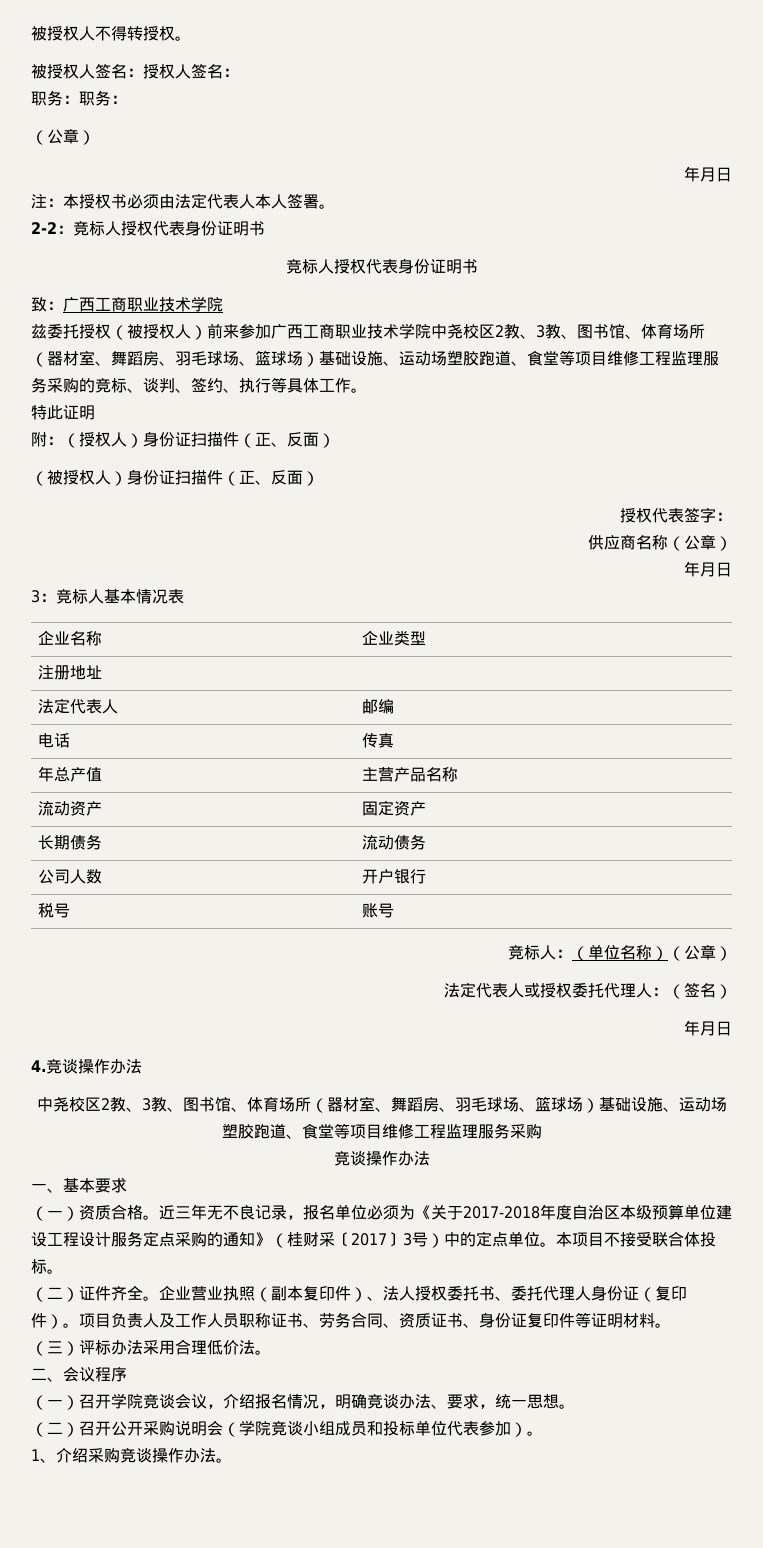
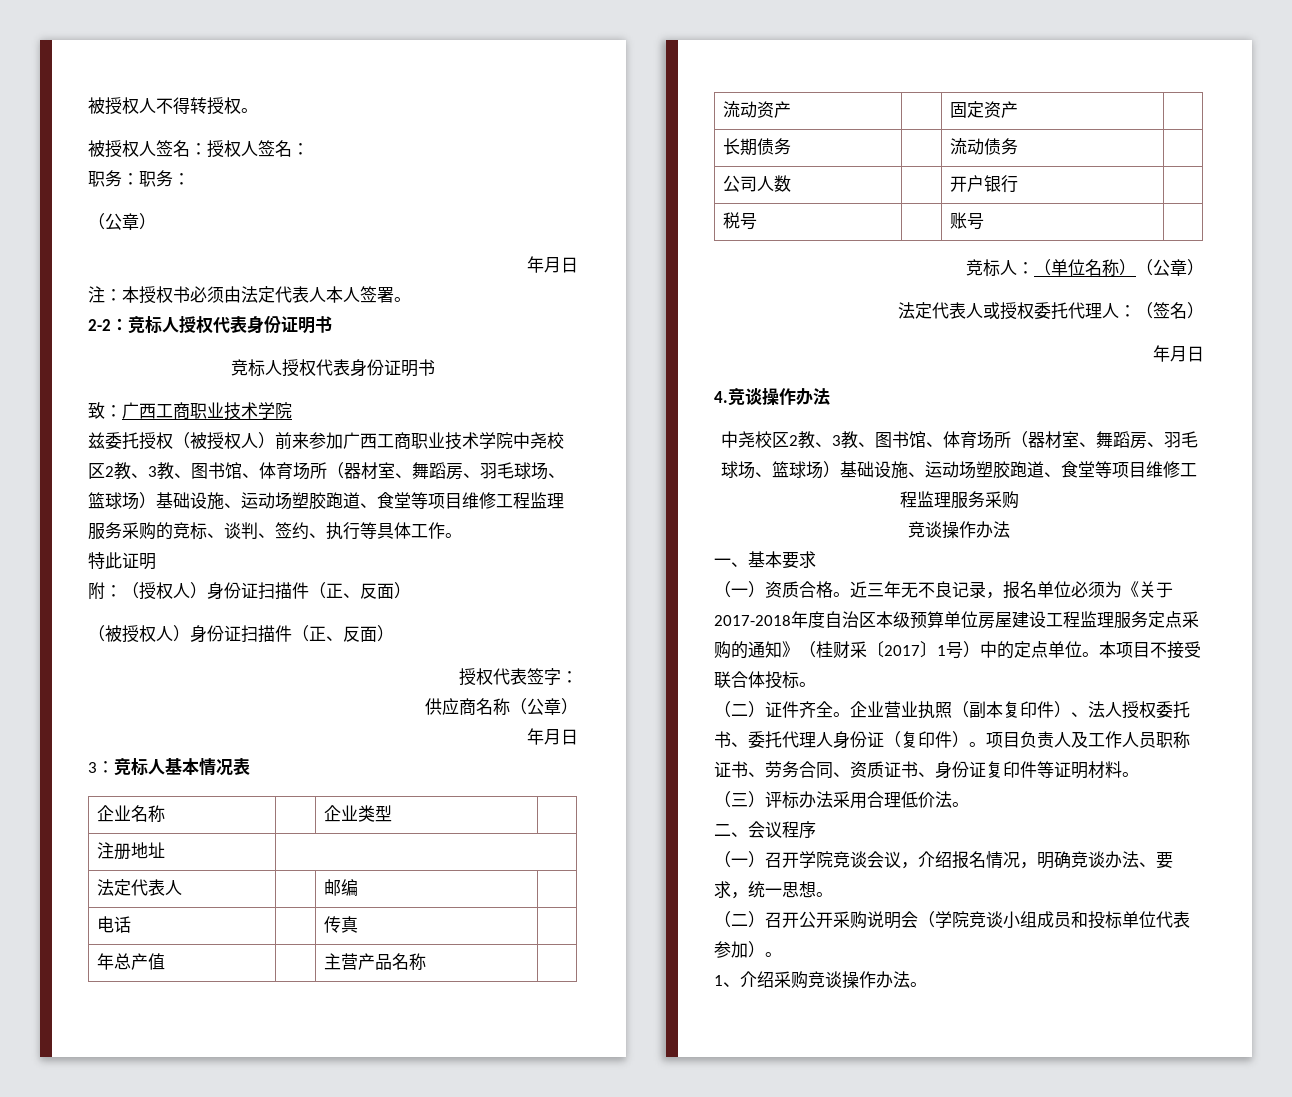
- 近三年无不良记录，报名单位必须为《关于2017-2018年度自治区本级预算单位建设工程设计服务定点采购的通知》（桂财采〔2017〕3号）中的定点单位。
+ 近三年无不良记录，报名单位必须为《关于2017-2018年度自治区本级预算单位房屋建设工程监理服务定点采购的通知》（桂财采〔2017〕1号）中的定点单位。

